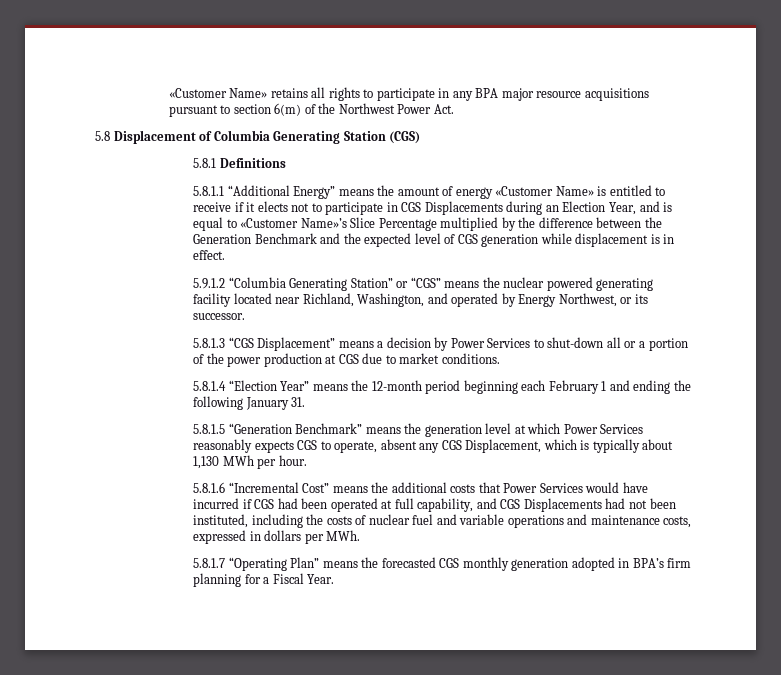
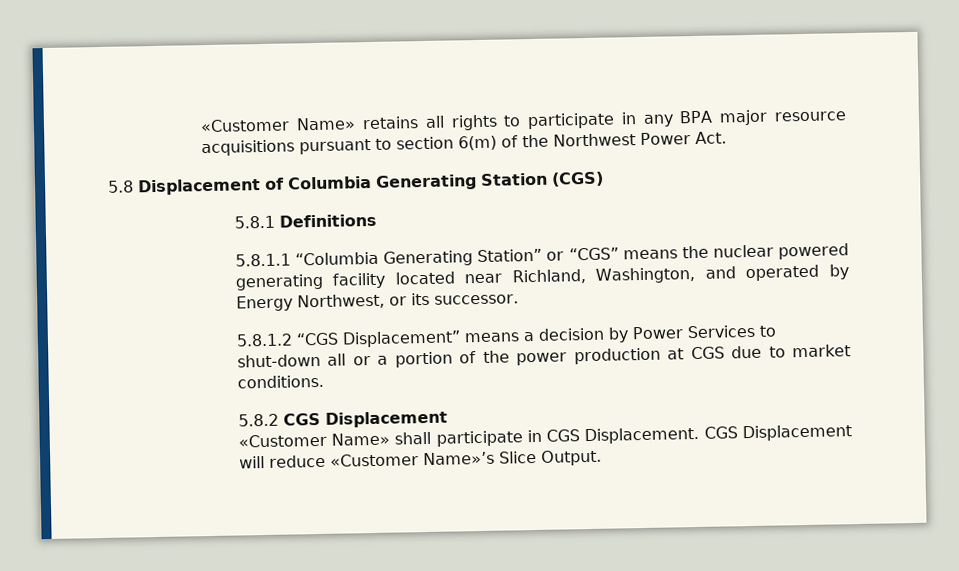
- 5.8.1.1 “Additional Energy” means the amount of energy «Customer Name» is entitled to receive if it elects not to participate in CGS Displacements during an Election Year, and is equal to «Customer Name»’s Slice Percentage multiplied by the difference between the Generation Benchmark and the expected level of CGS generation while displacement is in effect.
- 5.9.1.2 “Columbia Generating Station” or “CGS” means the nuclear powered generating facility located near Richland, Washington, and operated by Energy Northwest, or its successor.
+ 5.8.1.1 “Columbia Generating Station” or “CGS” means the nuclear powered generating facility located near Richland, Washington, and operated by Energy Northwest, or its successor.
- 5.8.1.3 “CGS Displacement” means a decision by Power Services to shut-down all or a portion of the power production at CGS due to market conditions.
+ 5.8.1.2 “CGS Displacement” means a decision by Power Services to shut-down all or a portion of the power production at CGS due to market conditions.
- 5.8.1.4 “Election Year” means the 12-month period beginning each February 1 and ending the following January 31.
- 5.8.1.5 “Generation Benchmark” means the generation level at which Power Services reasonably expects CGS to operate, absent any CGS Displacement, which is typically about 1,130 MWh per hour.
- 5.8.1.6 “Incremental Cost” means the additional costs that Power Services would have incurred if CGS had been operated at full capability, and CGS Displacements had not been instituted, including the costs of nuclear fuel and variable operations and maintenance costs, expressed in dollars per MWh.
- 5.8.1.7 “Operating Plan” means the forecasted CGS monthly generation adopted in BPA’s firm planning for a Fiscal Year.
+ 5.8.2 CGS Displacement
+ «Customer Name» shall participate in CGS Displacement. CGS Displacement will reduce «Customer Name»’s Slice Output.

